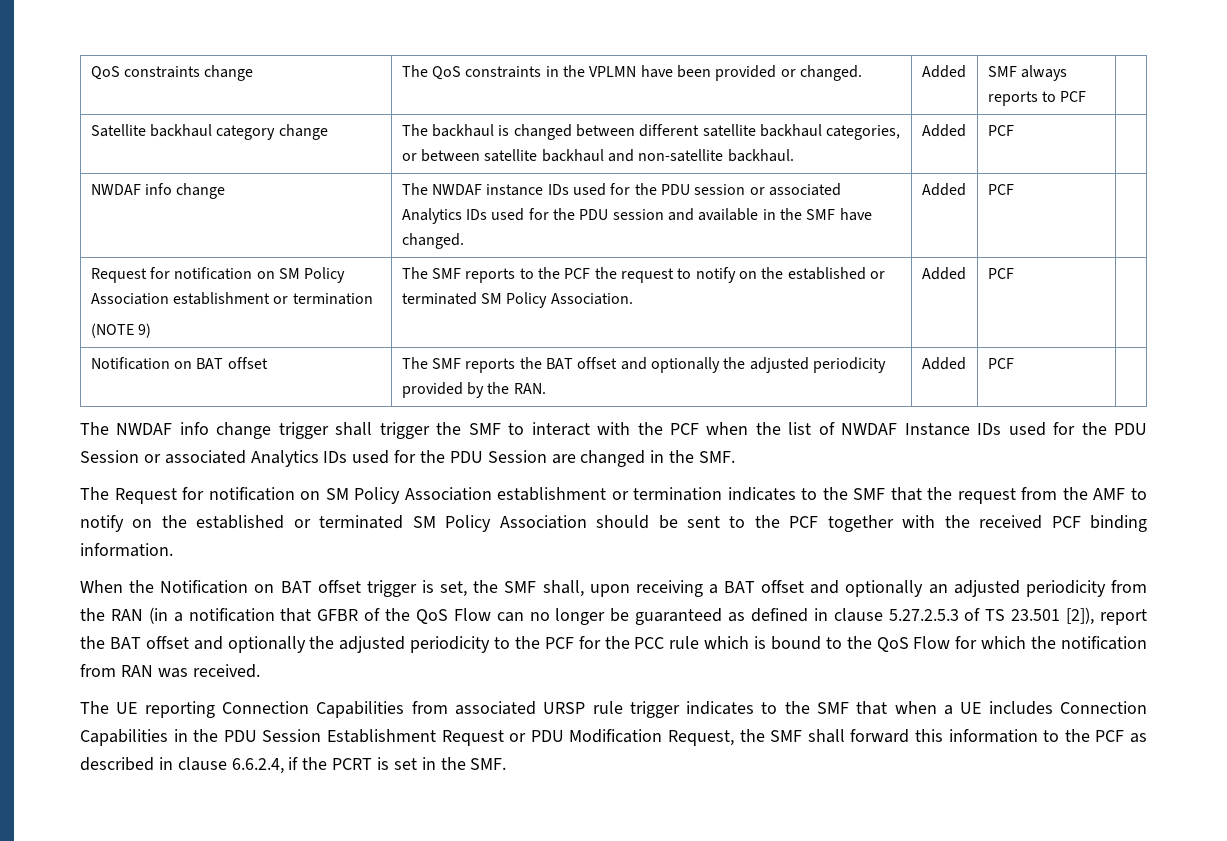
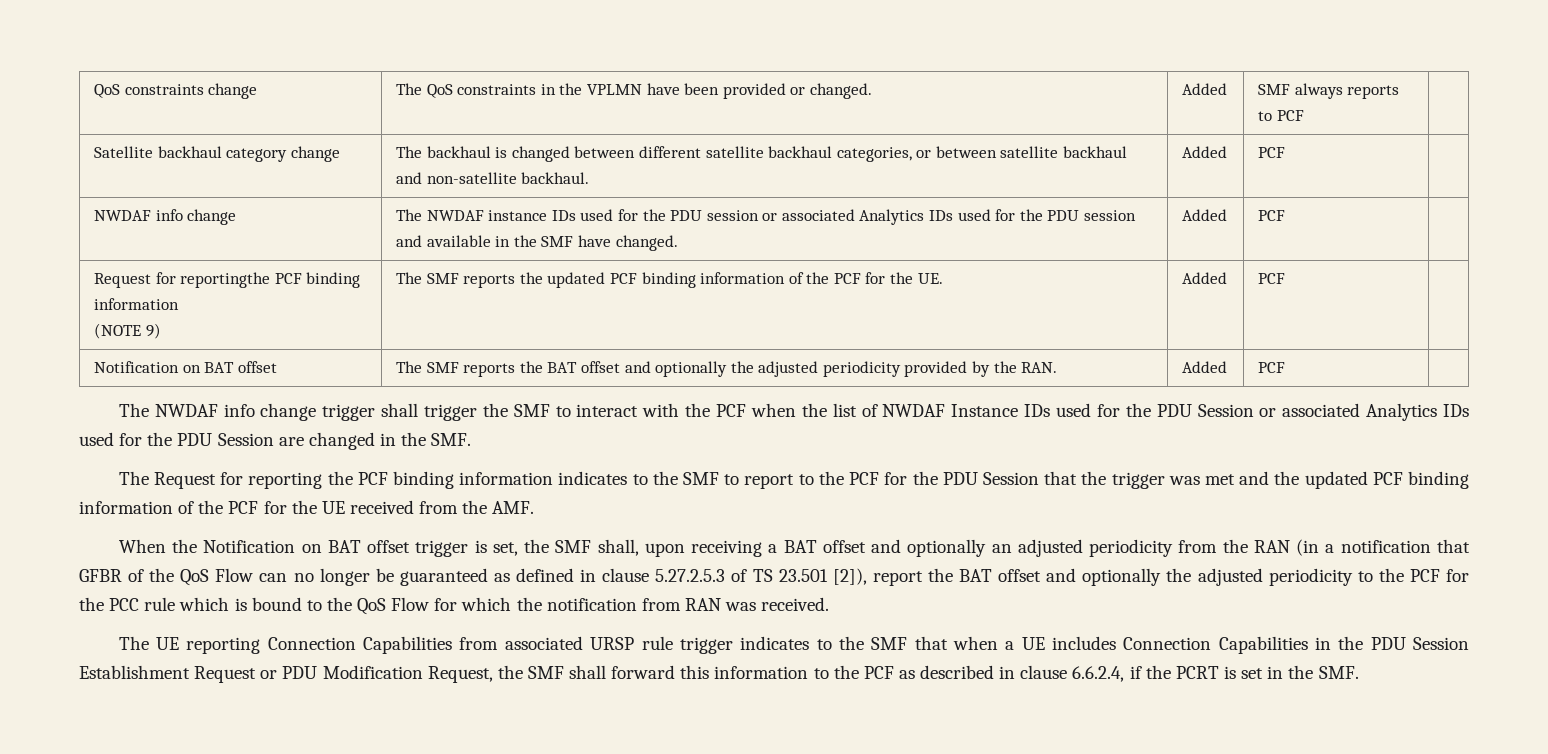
  NWDAF info change | The NWDAF instance IDs used for the PDU session or associated Analytics IDs used for the PDU session and available in the SMF have changed. | Added | PCF |
- Request for notification on SM Policy Association establishment or termination
- (NOTE 9) | The SMF reports to the PCF the request to notify on the established or terminated SM Policy Association. | Added | PCF |
+ Request for reportingthe PCF binding information
+ (NOTE 9) | The SMF reports the updated PCF binding information of the PCF for the UE. | Added | PCF |
- The Request for notification on SM Policy Association establishment or termination indicates to the SMF that the request from the AMF to notify on the established or terminated SM Policy Association should be sent to the PCF together with the received PCF binding information.
+ The Request for reporting the PCF binding information indicates to the SMF to report to the PCF for the PDU Session that the trigger was met and the updated PCF binding information of the PCF for the UE received from the AMF.

